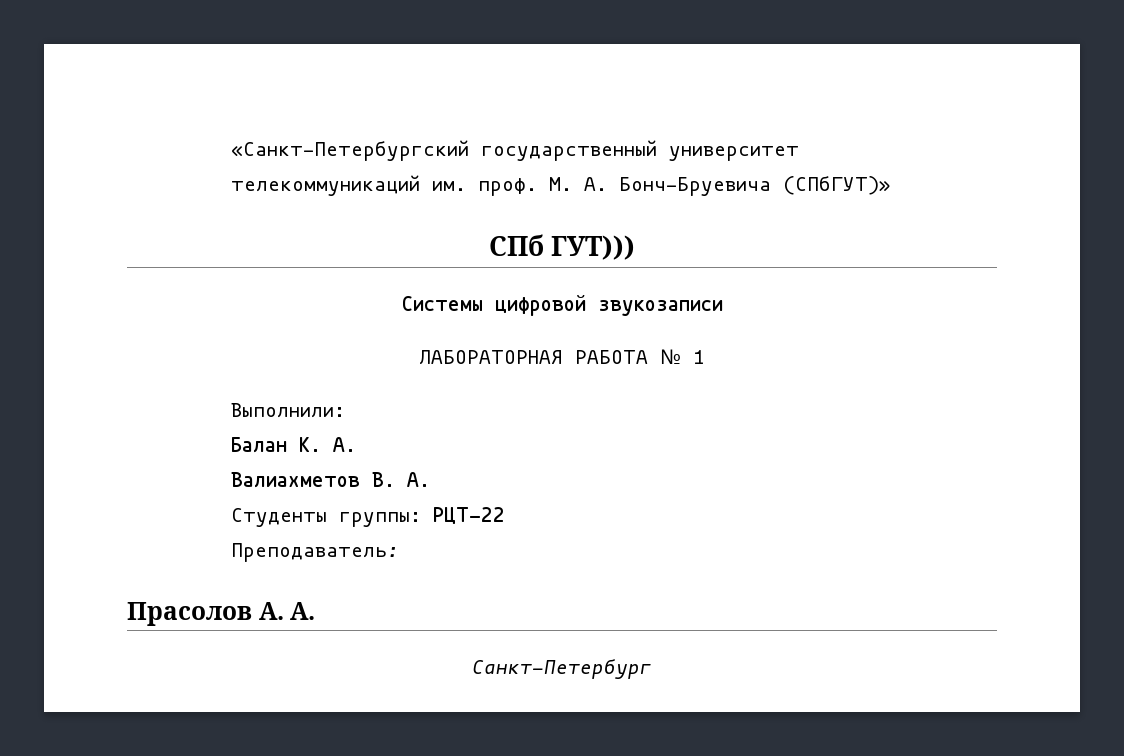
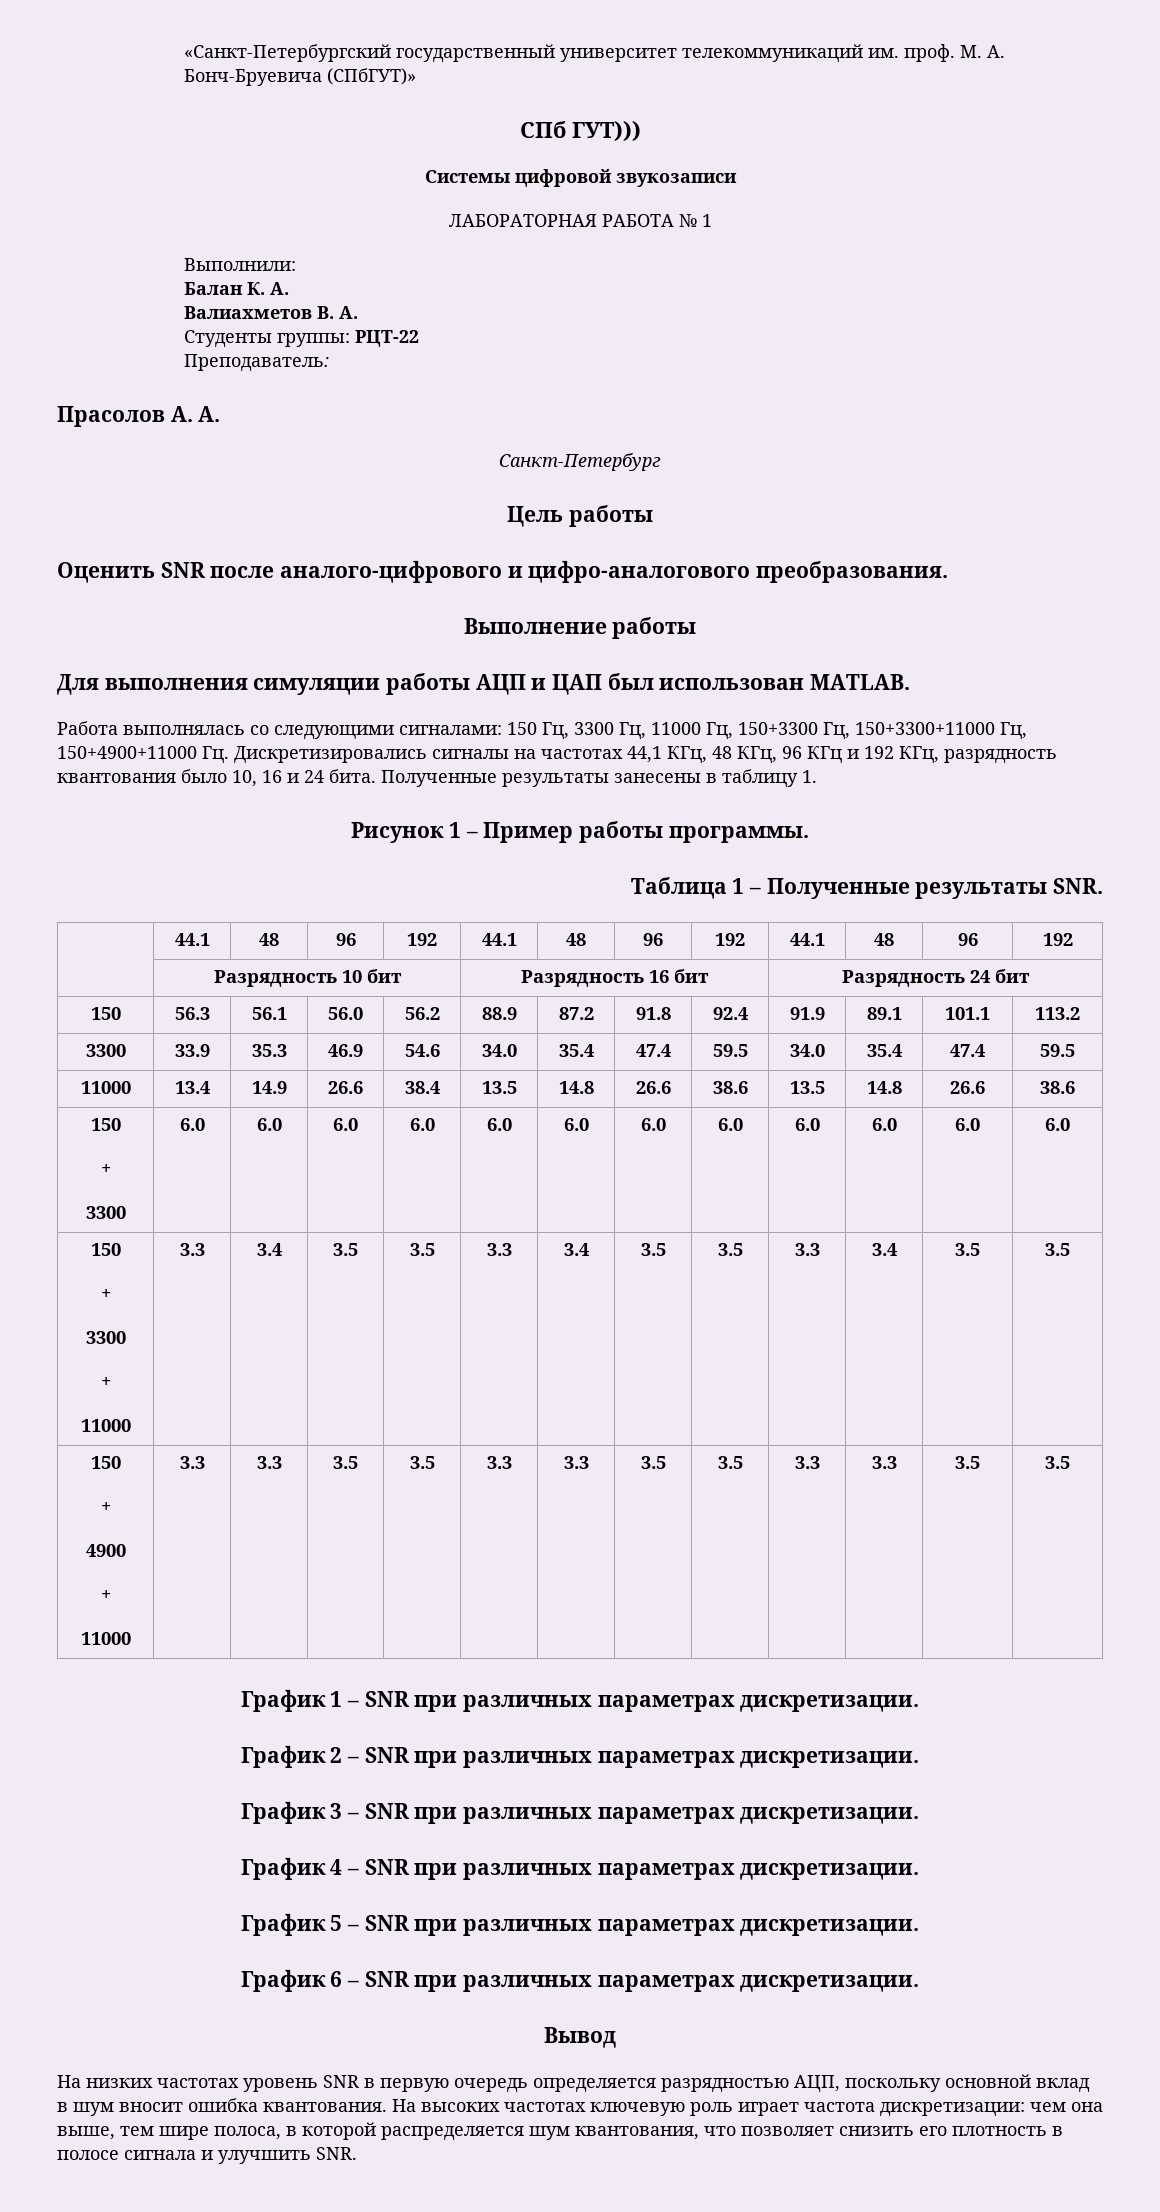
+ Цель работы
+ Оценить SNR после аналого-цифрового и цифро-аналогового преобразования.
+ Выполнение работы
+ Для выполнения симуляции работы АЦП и ЦАП был использован MATLAB.
+ Работа выполнялась со следующими сигналами: 150 Гц, 3300 Гц, 11000 Гц, 150+3300 Гц, 150+3300+11000 Гц, 150+4900+11000 Гц. Дискретизировались сигналы на частотах 44,1 КГц, 48 КГц, 96 КГц и 192 КГц, разрядность квантования было 10, 16 и 24 бита. Полученные результаты занесены в таблицу 1.
+ Рисунок 1 – Пример работы программы.
+ Таблица 1 – Полученные результаты SNR.
+ | 44.1 | 48 | 96 | 192 | 44.1 | 48 | 96 | 192 | 44.1 | 48 | 96 | 192
+ | Разрядность 10 бит | Разрядность 16 бит | Разрядность 24 бит
+ 150 | 56.3 | 56.1 | 56.0 | 56.2 | 88.9 | 87.2 | 91.8 | 92.4 | 91.9 | 89.1 | 101.1 | 113.2
+ 3300 | 33.9 | 35.3 | 46.9 | 54.6 | 34.0 | 35.4 | 47.4 | 59.5 | 34.0 | 35.4 | 47.4 | 59.5
+ 11000 | 13.4 | 14.9 | 26.6 | 38.4 | 13.5 | 14.8 | 26.6 | 38.6 | 13.5 | 14.8 | 26.6 | 38.6
+ 150
+ +
+ 3300 | 6.0 | 6.0 | 6.0 | 6.0 | 6.0 | 6.0 | 6.0 | 6.0 | 6.0 | 6.0 | 6.0 | 6.0
+ 150
+ +
+ 3300
+ +
+ 11000 | 3.3 | 3.4 | 3.5 | 3.5 | 3.3 | 3.4 | 3.5 | 3.5 | 3.3 | 3.4 | 3.5 | 3.5
+ 150
+ +
+ 4900
+ +
+ 11000 | 3.3 | 3.3 | 3.5 | 3.5 | 3.3 | 3.3 | 3.5 | 3.5 | 3.3 | 3.3 | 3.5 | 3.5
+ График 1 – SNR при различных параметрах дискретизации.
+ График 2 – SNR при различных параметрах дискретизации.
+ График 3 – SNR при различных параметрах дискретизации.
+ График 4 – SNR при различных параметрах дискретизации.
+ График 5 – SNR при различных параметрах дискретизации.
+ График 6 – SNR при различных параметрах дискретизации.
+ Вывод
+ На низких частотах уровень SNR в первую очередь определяется разрядностью АЦП, поскольку основной вклад в шум вносит ошибка квантования. На высоких частотах ключевую роль играет частота дискретизации: чем она выше, тем шире полоса, в которой распределяется шум квантования, что позволяет снизить его плотность в полосе сигнала и улучшить SNR.

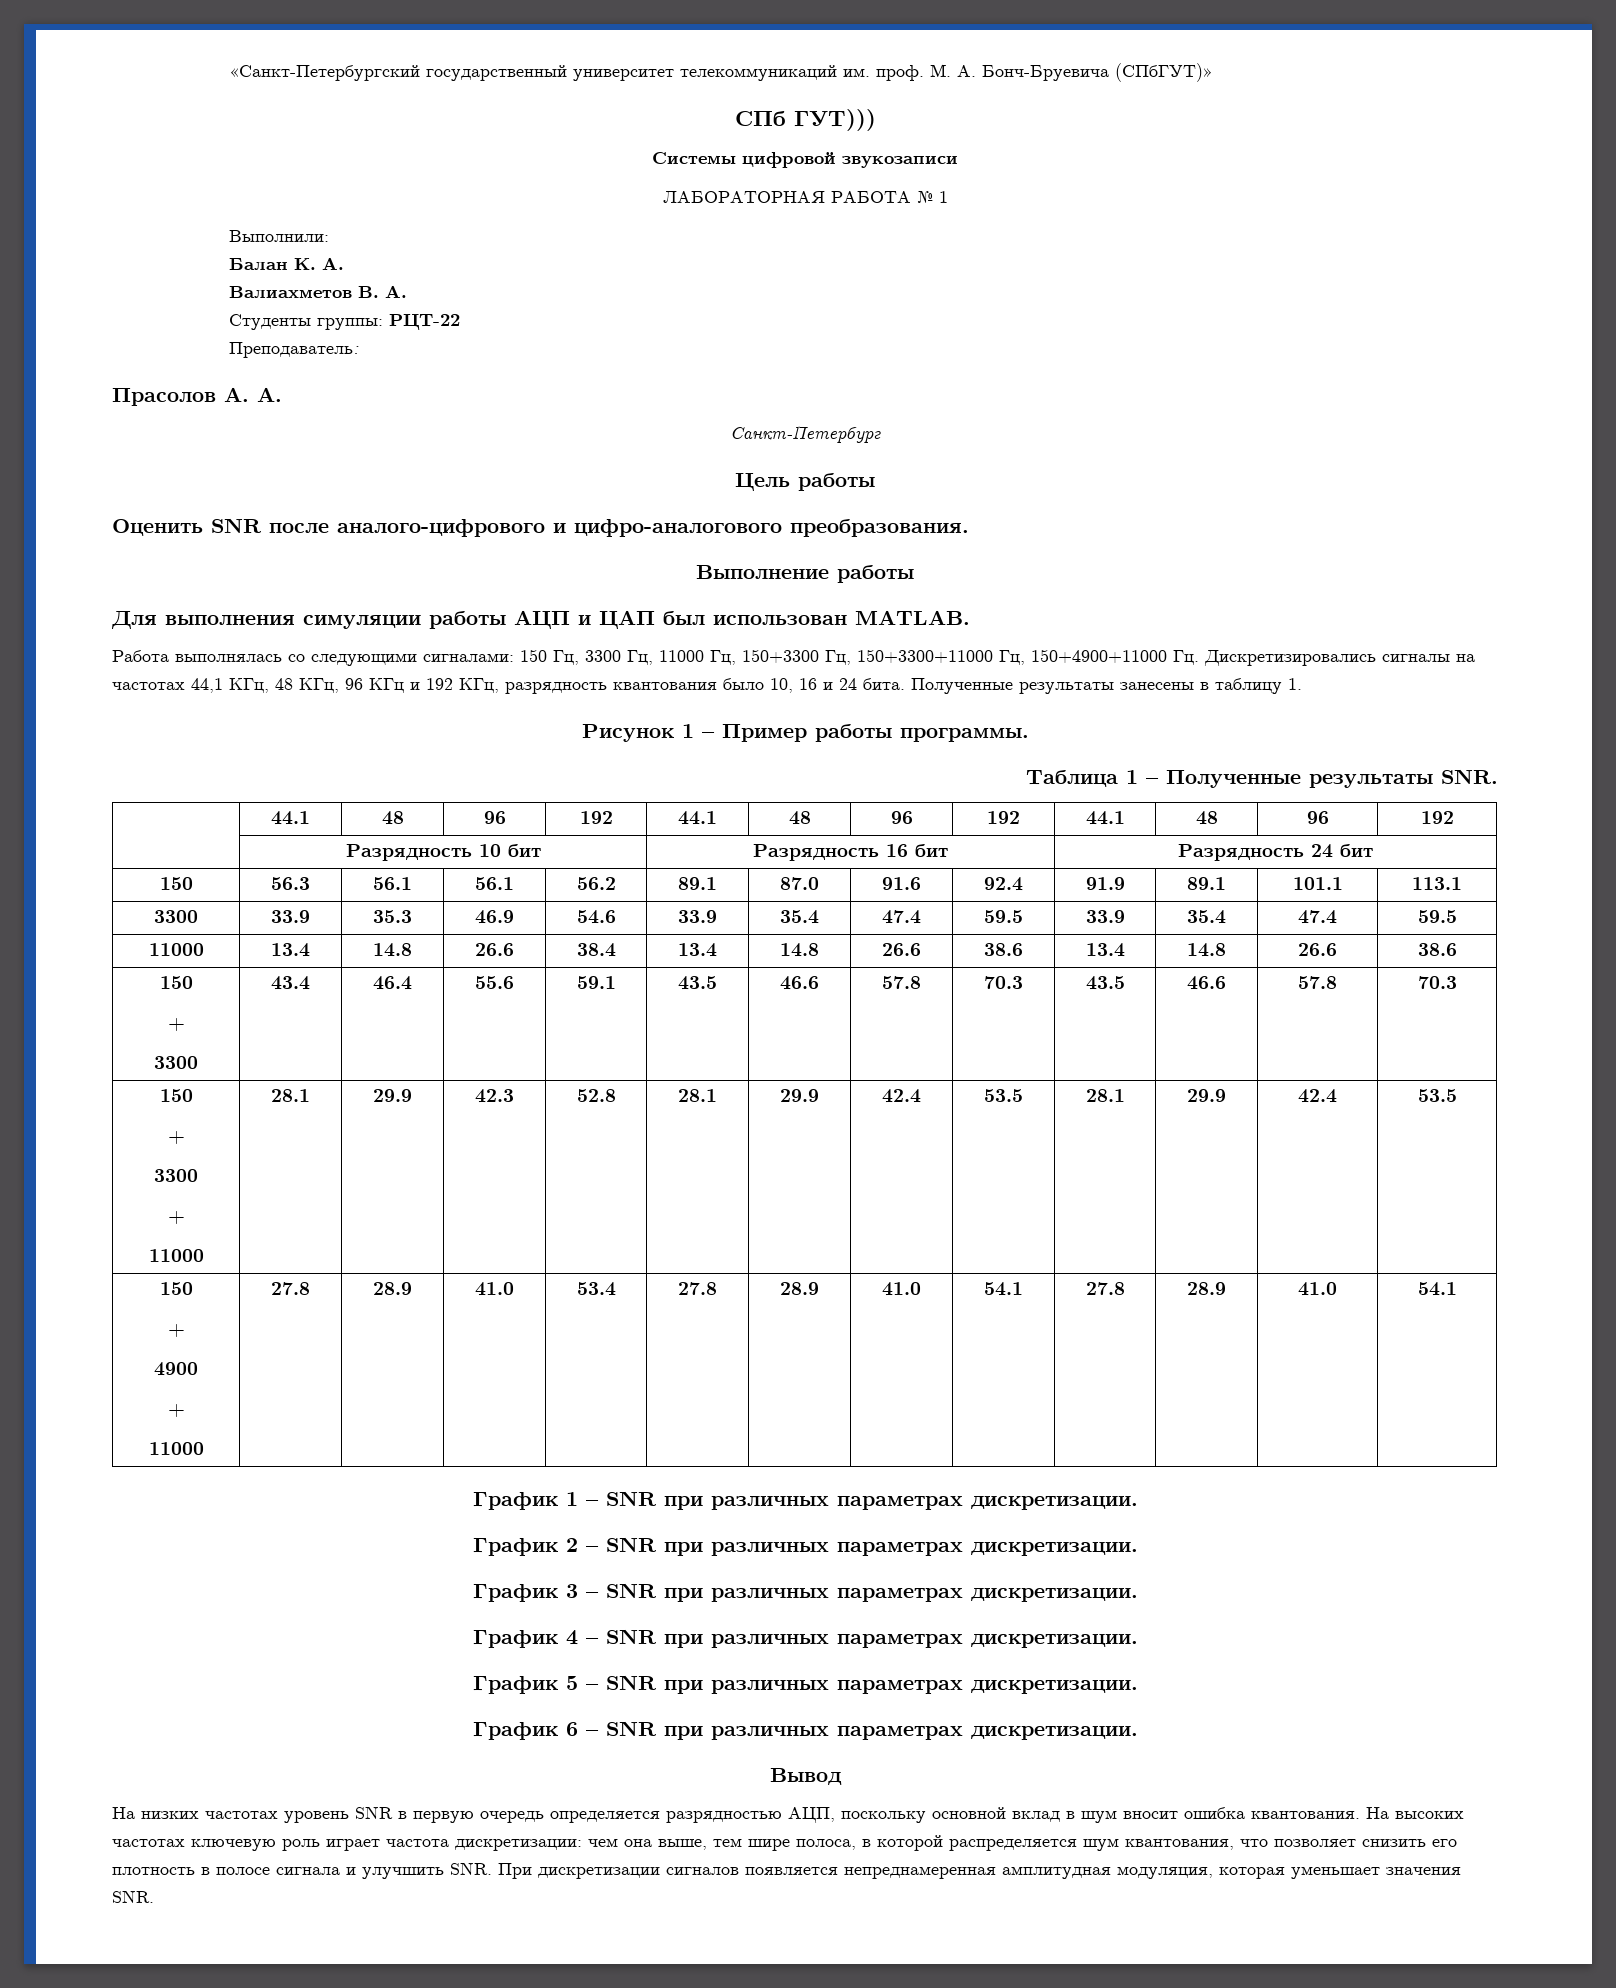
- 150 | 56.3 | 56.1 | 56.0 | 56.2 | 88.9 | 87.2 | 91.8 | 92.4 | 91.9 | 89.1 | 101.1 | 113.2
+ 150 | 56.3 | 56.1 | 56.1 | 56.2 | 89.1 | 87.0 | 91.6 | 92.4 | 91.9 | 89.1 | 101.1 | 113.1
- 3300 | 33.9 | 35.3 | 46.9 | 54.6 | 34.0 | 35.4 | 47.4 | 59.5 | 34.0 | 35.4 | 47.4 | 59.5
+ 3300 | 33.9 | 35.3 | 46.9 | 54.6 | 33.9 | 35.4 | 47.4 | 59.5 | 33.9 | 35.4 | 47.4 | 59.5
- 11000 | 13.4 | 14.9 | 26.6 | 38.4 | 13.5 | 14.8 | 26.6 | 38.6 | 13.5 | 14.8 | 26.6 | 38.6
+ 11000 | 13.4 | 14.8 | 26.6 | 38.4 | 13.4 | 14.8 | 26.6 | 38.6 | 13.4 | 14.8 | 26.6 | 38.6
  150
  +
- 3300 | 6.0 | 6.0 | 6.0 | 6.0 | 6.0 | 6.0 | 6.0 | 6.0 | 6.0 | 6.0 | 6.0 | 6.0
+ 3300 | 43.4 | 46.4 | 55.6 | 59.1 | 43.5 | 46.6 | 57.8 | 70.3 | 43.5 | 46.6 | 57.8 | 70.3
  150
  +
  3300
  +
- 11000 | 3.3 | 3.4 | 3.5 | 3.5 | 3.3 | 3.4 | 3.5 | 3.5 | 3.3 | 3.4 | 3.5 | 3.5
+ 11000 | 28.1 | 29.9 | 42.3 | 52.8 | 28.1 | 29.9 | 42.4 | 53.5 | 28.1 | 29.9 | 42.4 | 53.5
  150
  +
  4900
  +
- 11000 | 3.3 | 3.3 | 3.5 | 3.5 | 3.3 | 3.3 | 3.5 | 3.5 | 3.3 | 3.3 | 3.5 | 3.5
+ 11000 | 27.8 | 28.9 | 41.0 | 53.4 | 27.8 | 28.9 | 41.0 | 54.1 | 27.8 | 28.9 | 41.0 | 54.1
- На высоких частотах ключевую роль играет частота дискретизации: чем она выше, тем шире полоса, в которой распределяется шум квантования, что позволяет снизить его плотность в полосе сигнала и улучшить SNR.
+ На высоких частотах ключевую роль играет частота дискретизации: чем она выше, тем шире полоса, в которой распределяется шум квантования, что позволяет снизить его плотность в полосе сигнала и улучшить SNR. При дискретизации сигналов появляется непреднамеренная амплитудная модуляция, которая уменьшает значения SNR.

